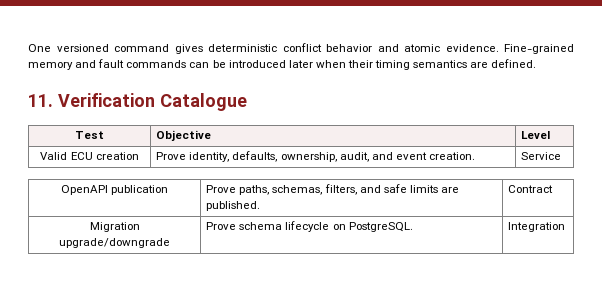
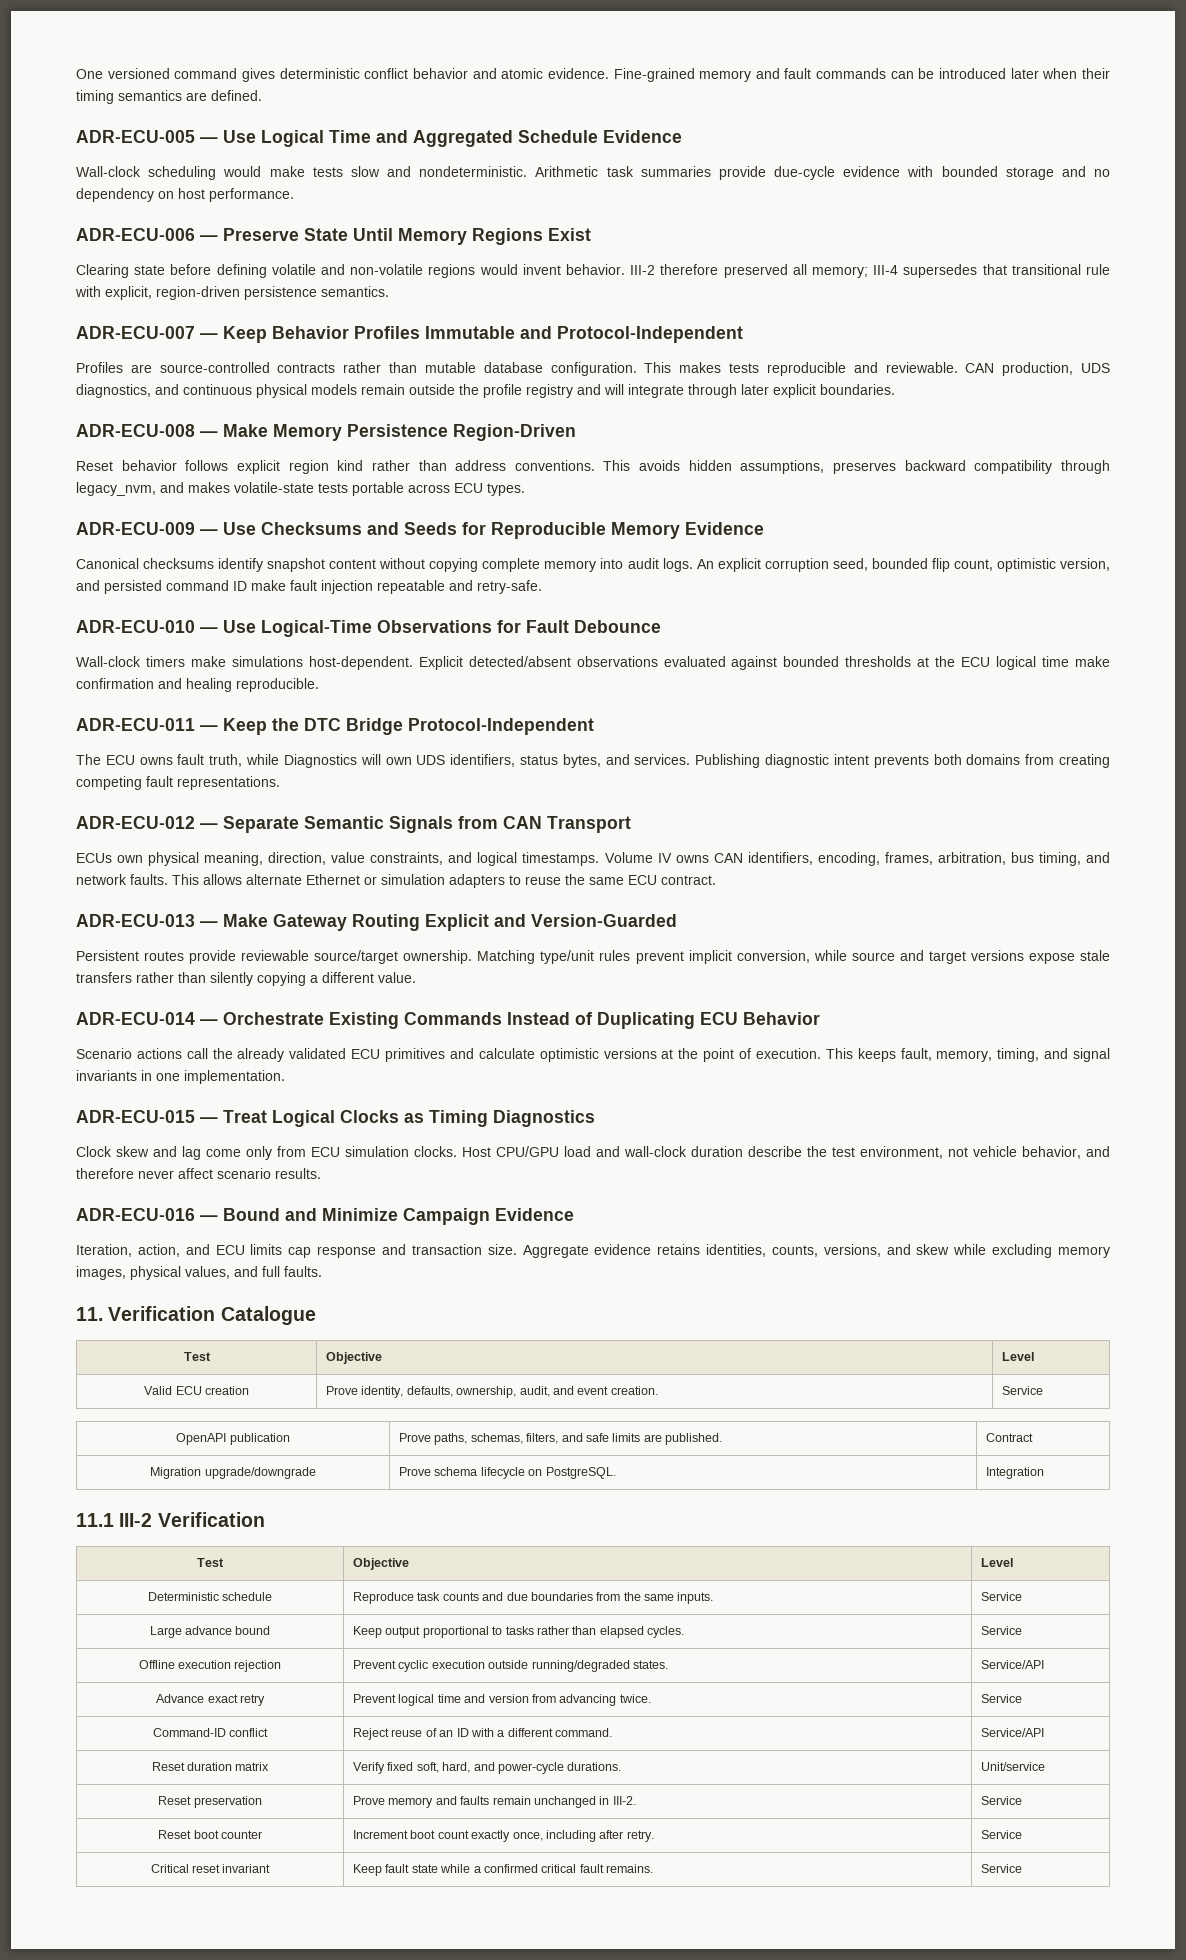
+ ADR-ECU-005 — Use Logical Time and Aggregated Schedule Evidence
+ Wall-clock scheduling would make tests slow and nondeterministic. Arithmetic task summaries provide due-cycle evidence with bounded storage and no dependency on host performance.
+ ADR-ECU-006 — Preserve State Until Memory Regions Exist
+ Clearing state before defining volatile and non-volatile regions would invent behavior. III-2 therefore preserved all memory; III-4 supersedes that transitional rule with explicit, region-driven persistence semantics.
+ ADR-ECU-007 — Keep Behavior Profiles Immutable and Protocol-Independent
+ Profiles are source-controlled contracts rather than mutable database configuration. This makes tests reproducible and reviewable. CAN production, UDS diagnostics, and continuous physical models remain outside the profile registry and will integrate through later explicit boundaries.
+ ADR-ECU-008 — Make Memory Persistence Region-Driven
+ Reset behavior follows explicit region kind rather than address conventions. This avoids hidden assumptions, preserves backward compatibility through legacy_nvm, and makes volatile-state tests portable across ECU types.
+ ADR-ECU-009 — Use Checksums and Seeds for Reproducible Memory Evidence
+ Canonical checksums identify snapshot content without copying complete memory into audit logs. An explicit corruption seed, bounded flip count, optimistic version, and persisted command ID make fault injection repeatable and retry-safe.
+ ADR-ECU-010 — Use Logical-Time Observations for Fault Debounce
+ Wall-clock timers make simulations host-dependent. Explicit detected/absent observations evaluated against bounded thresholds at the ECU logical time make confirmation and healing reproducible.
+ ADR-ECU-011 — Keep the DTC Bridge Protocol-Independent
+ The ECU owns fault truth, while Diagnostics will own UDS identifiers, status bytes, and services. Publishing diagnostic intent prevents both domains from creating competing fault representations.
+ ADR-ECU-012 — Separate Semantic Signals from CAN Transport
+ ECUs own physical meaning, direction, value constraints, and logical timestamps. Volume IV owns CAN identifiers, encoding, frames, arbitration, bus timing, and network faults. This allows alternate Ethernet or simulation adapters to reuse the same ECU contract.
+ ADR-ECU-013 — Make Gateway Routing Explicit and Version-Guarded
+ Persistent routes provide reviewable source/target ownership. Matching type/unit rules prevent implicit conversion, while source and target versions expose stale transfers rather than silently copying a different value.
+ ADR-ECU-014 — Orchestrate Existing Commands Instead of Duplicating ECU Behavior
+ Scenario actions call the already validated ECU primitives and calculate optimistic versions at the point of execution. This keeps fault, memory, timing, and signal invariants in one implementation.
+ ADR-ECU-015 — Treat Logical Clocks as Timing Diagnostics
+ Clock skew and lag come only from ECU simulation clocks. Host CPU/GPU load and wall-clock duration describe the test environment, not vehicle behavior, and therefore never affect scenario results.
+ ADR-ECU-016 — Bound and Minimize Campaign Evidence
+ Iteration, action, and ECU limits cap response and transaction size. Aggregate evidence retains identities, counts, versions, and skew while excluding memory images, physical values, and full faults.
+ 11.1 III-2 Verification
+ Test | Objective | Level
+ Deterministic schedule | Reproduce task counts and due boundaries from the same inputs. | Service
+ Large advance bound | Keep output proportional to tasks rather than elapsed cycles. | Service
+ Offline execution rejection | Prevent cyclic execution outside running/degraded states. | Service/API
+ Advance exact retry | Prevent logical time and version from advancing twice. | Service
+ Command-ID conflict | Reject reuse of an ID with a different command. | Service/API
+ Reset duration matrix | Verify fixed soft, hard, and power-cycle durations. | Unit/service
+ Reset preservation | Prove memory and faults remain unchanged in III-2. | Service
+ Reset boot counter | Increment boot count exactly once, including after retry. | Service
+ Critical reset invariant | Keep fault state while a confirmed critical fault remains. | Service

